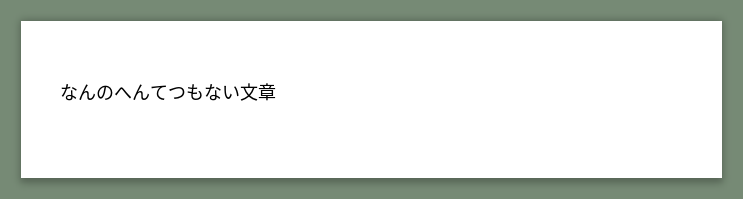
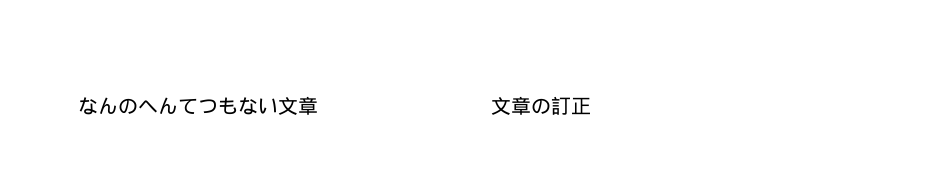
+ 文章の訂正

